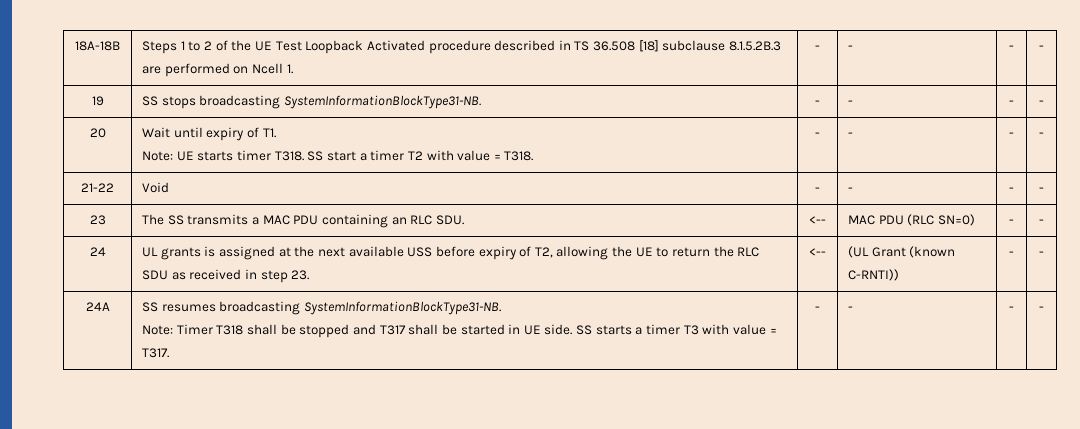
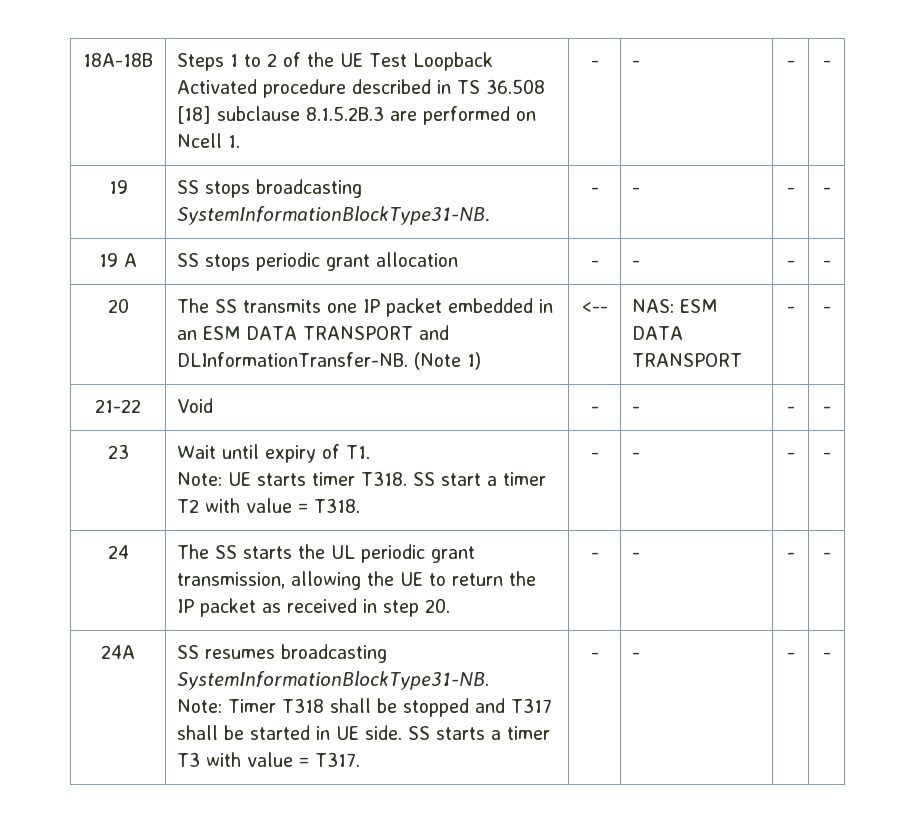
- 20 | Wait until expiry of T1.
+ 19 A | SS stops periodic grant allocation | - | - | - | -
+ 20 | The SS transmits one IP packet embedded in an ESM DATA TRANSPORT and DLInformationTransfer-NB. (Note 1) | <-- | NAS: ESM DATA TRANSPORT | - | -
+ 21-22 | Void | - | - | - | -
+ 23 | Wait until expiry of T1.
- 21-22 | Void | - | - | - | -
- 23 | The SS transmits a MAC PDU containing an RLC SDU. | <-- | MAC PDU (RLC SN=0) | - | -
- 24 | UL grants is assigned at the next available USS before expiry of T2, allowing the UE to return the RLC SDU as received in step 23. | <-- | (UL Grant (known C-RNTI)) | - | -
+ 24 | The SS starts the UL periodic grant transmission, allowing the UE to return the IP packet as received in step 20. | - | - | - | -

